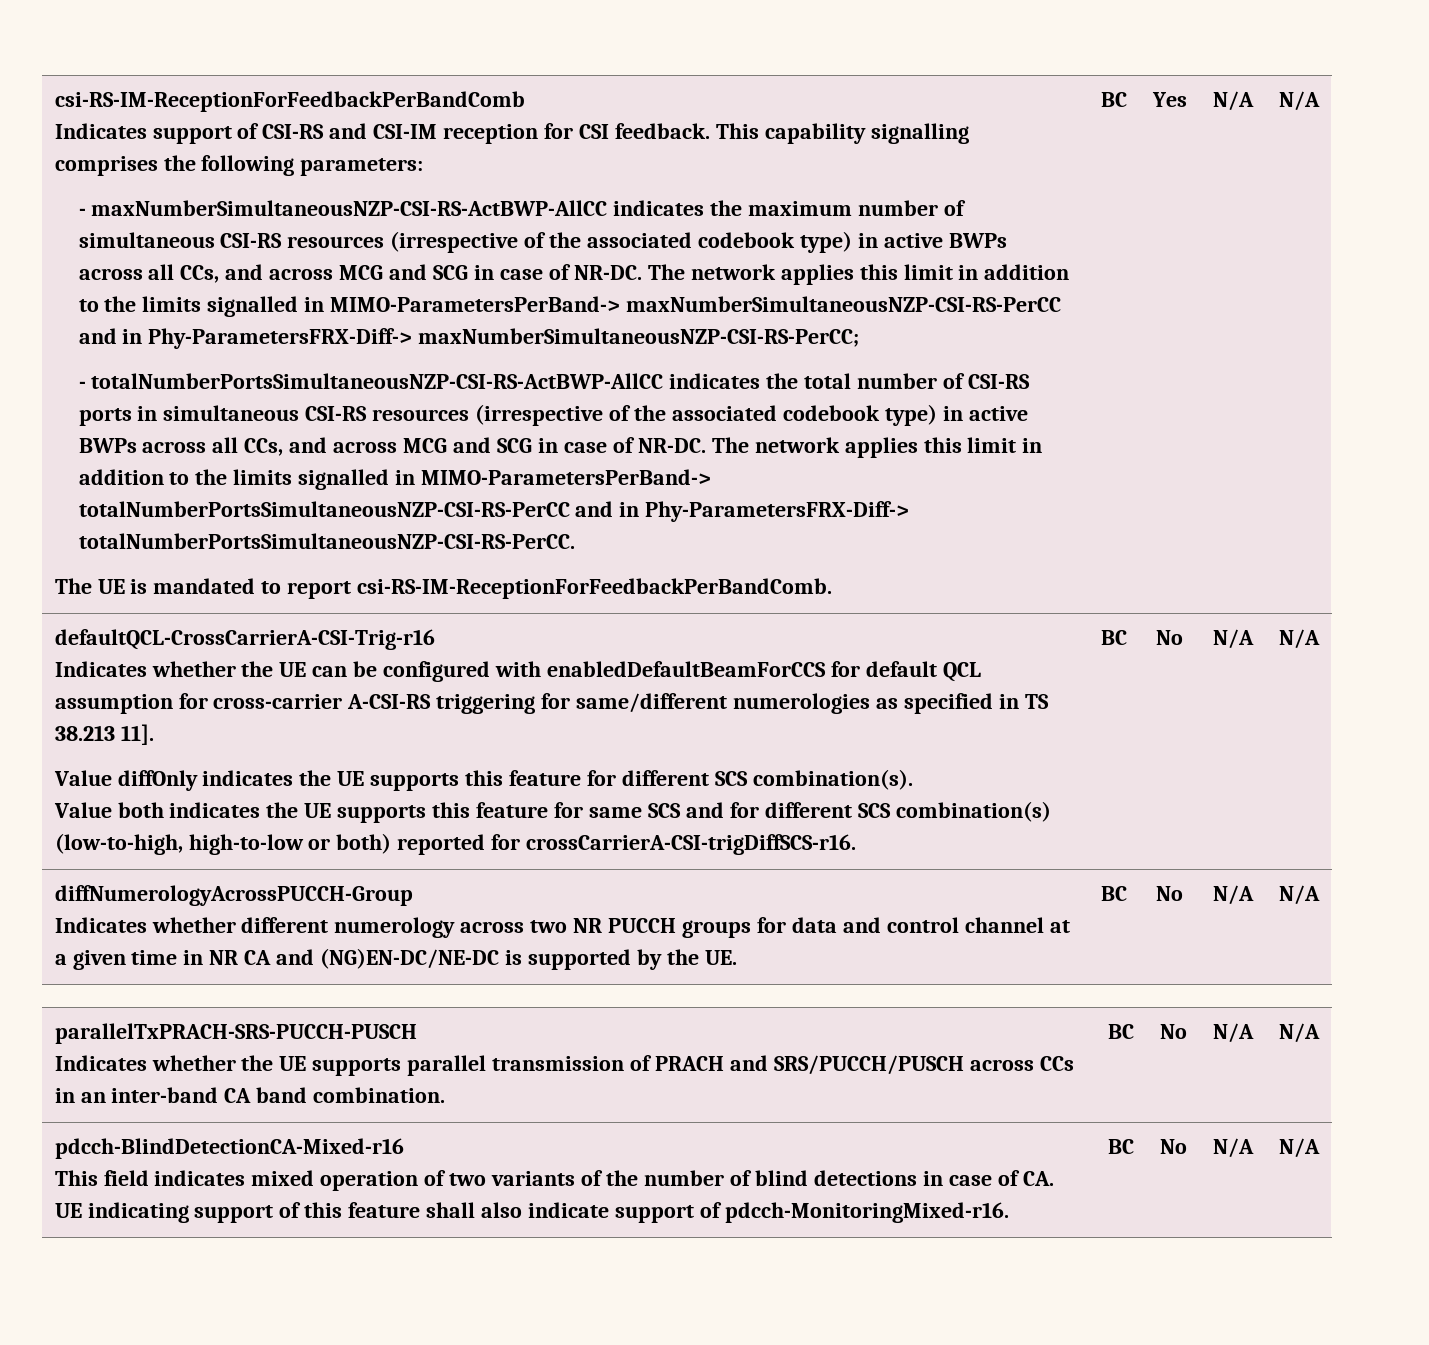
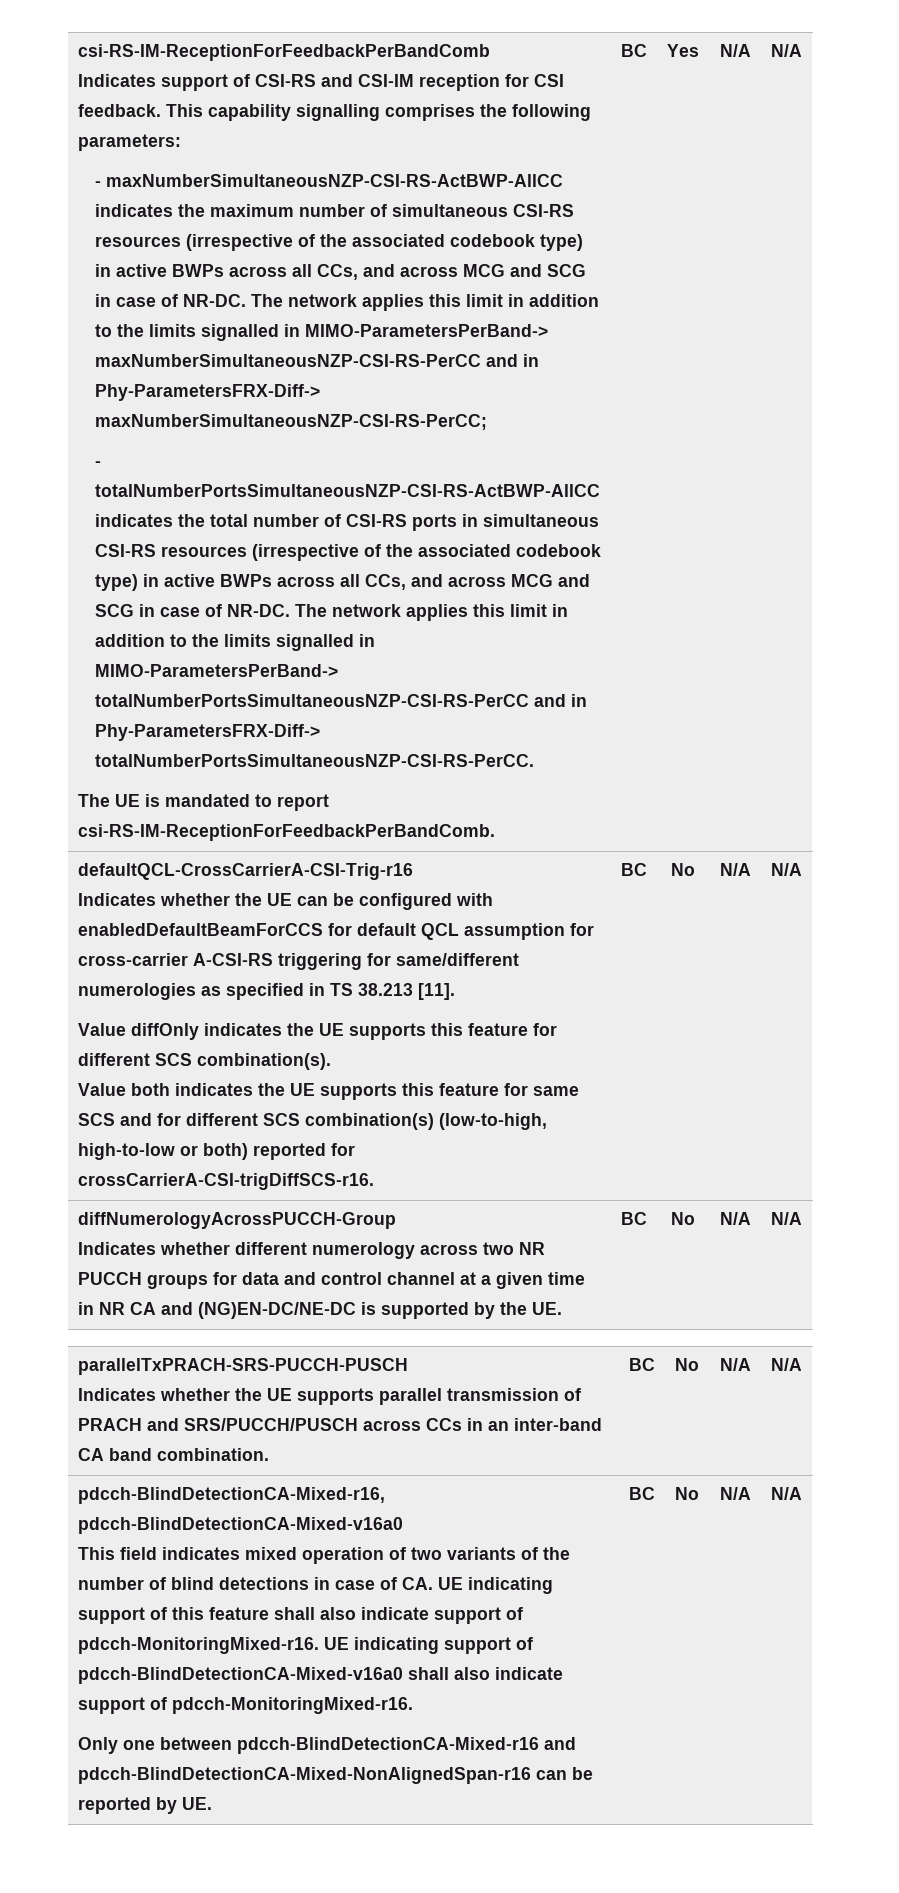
- Indicates whether the UE can be configured with enabledDefaultBeamForCCS for default QCL assumption for cross-carrier A-CSI-RS triggering for same/different numerologies as specified in TS 38.213 11].
+ Indicates whether the UE can be configured with enabledDefaultBeamForCCS for default QCL assumption for cross-carrier A-CSI-RS triggering for same/different numerologies as specified in TS 38.213 [11].
- pdcch-BlindDetectionCA-Mixed-r16
+ pdcch-BlindDetectionCA-Mixed-r16, pdcch-BlindDetectionCA-Mixed-v16a0
+ UE indicating support of pdcch-BlindDetectionCA-Mixed-v16a0 shall also indicate support of pdcch-MonitoringMixed-r16.
+ Only one between pdcch-BlindDetectionCA-Mixed-r16 and pdcch-BlindDetectionCA-Mixed-NonAlignedSpan-r16 can be reported by UE.

